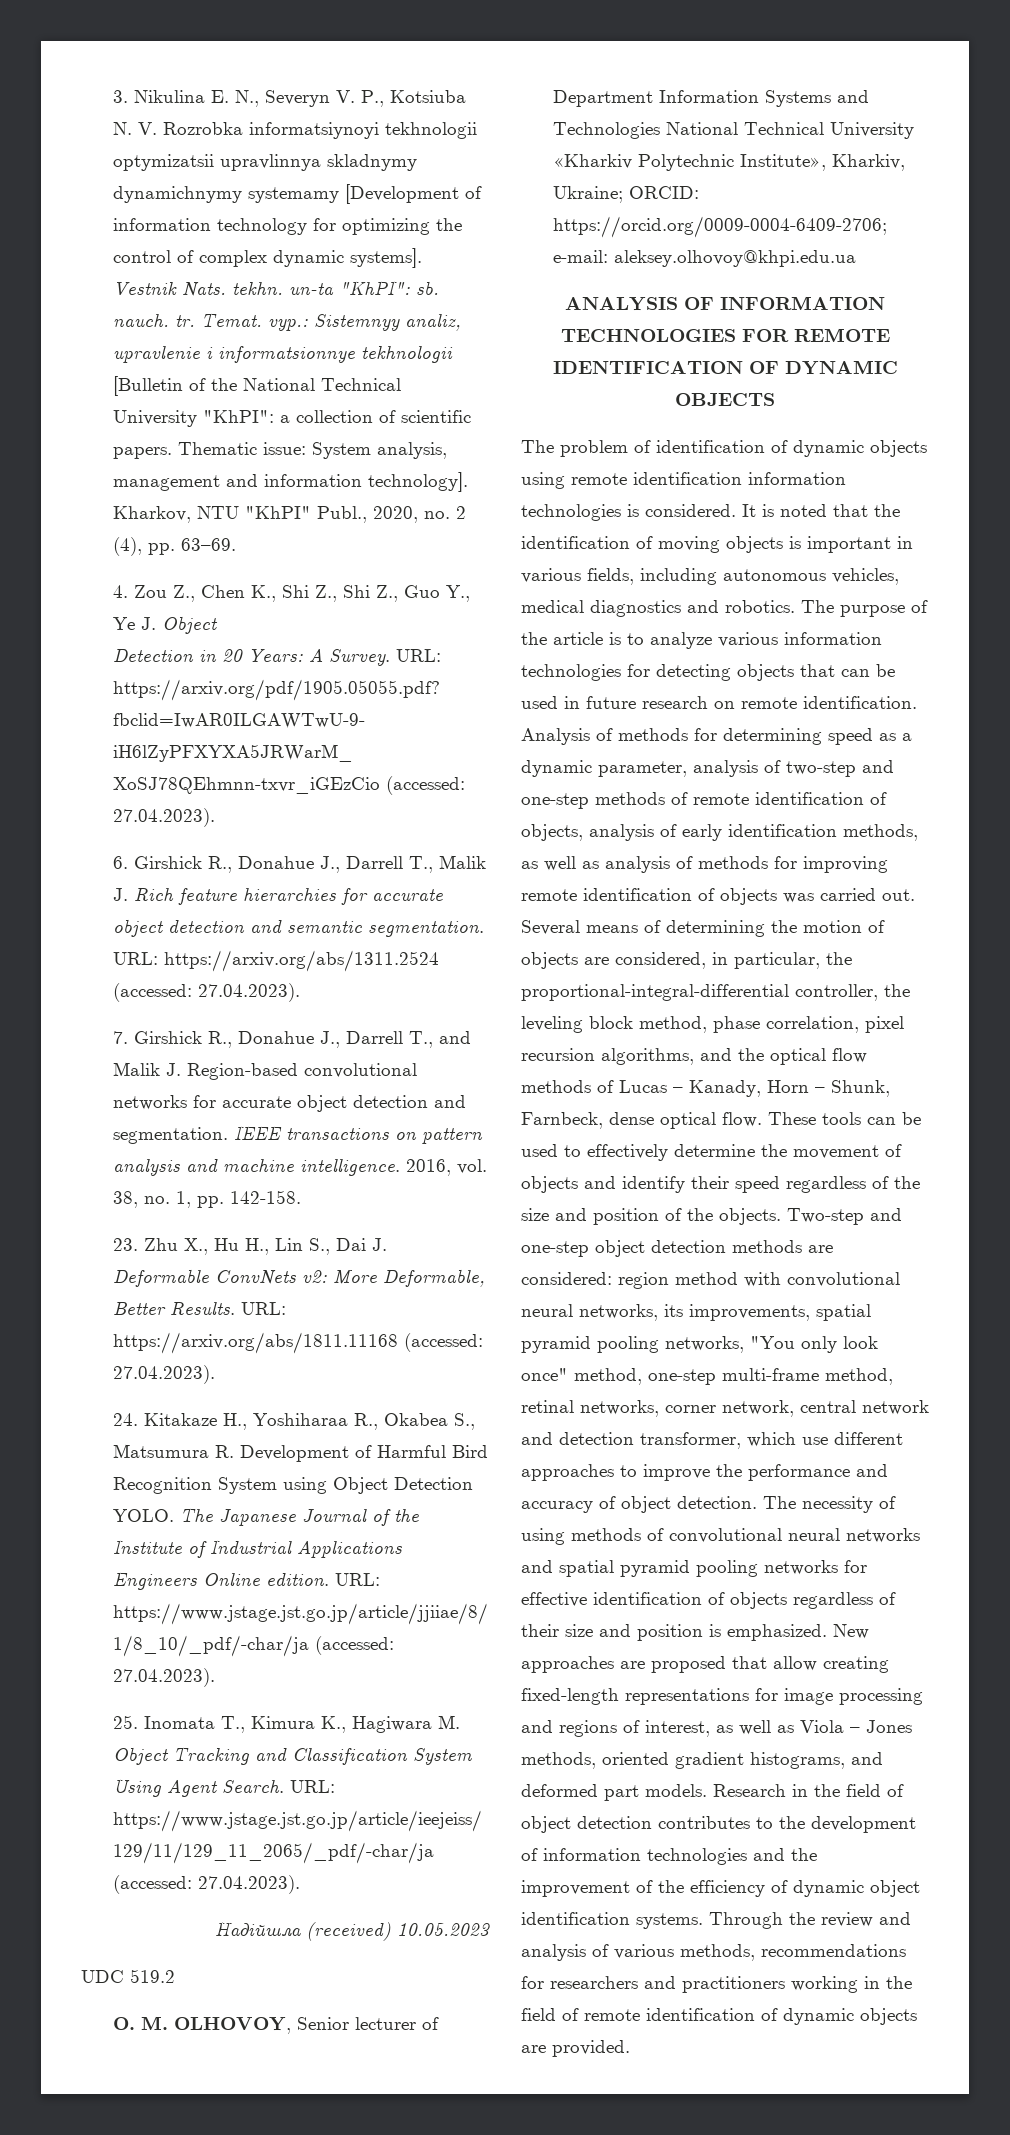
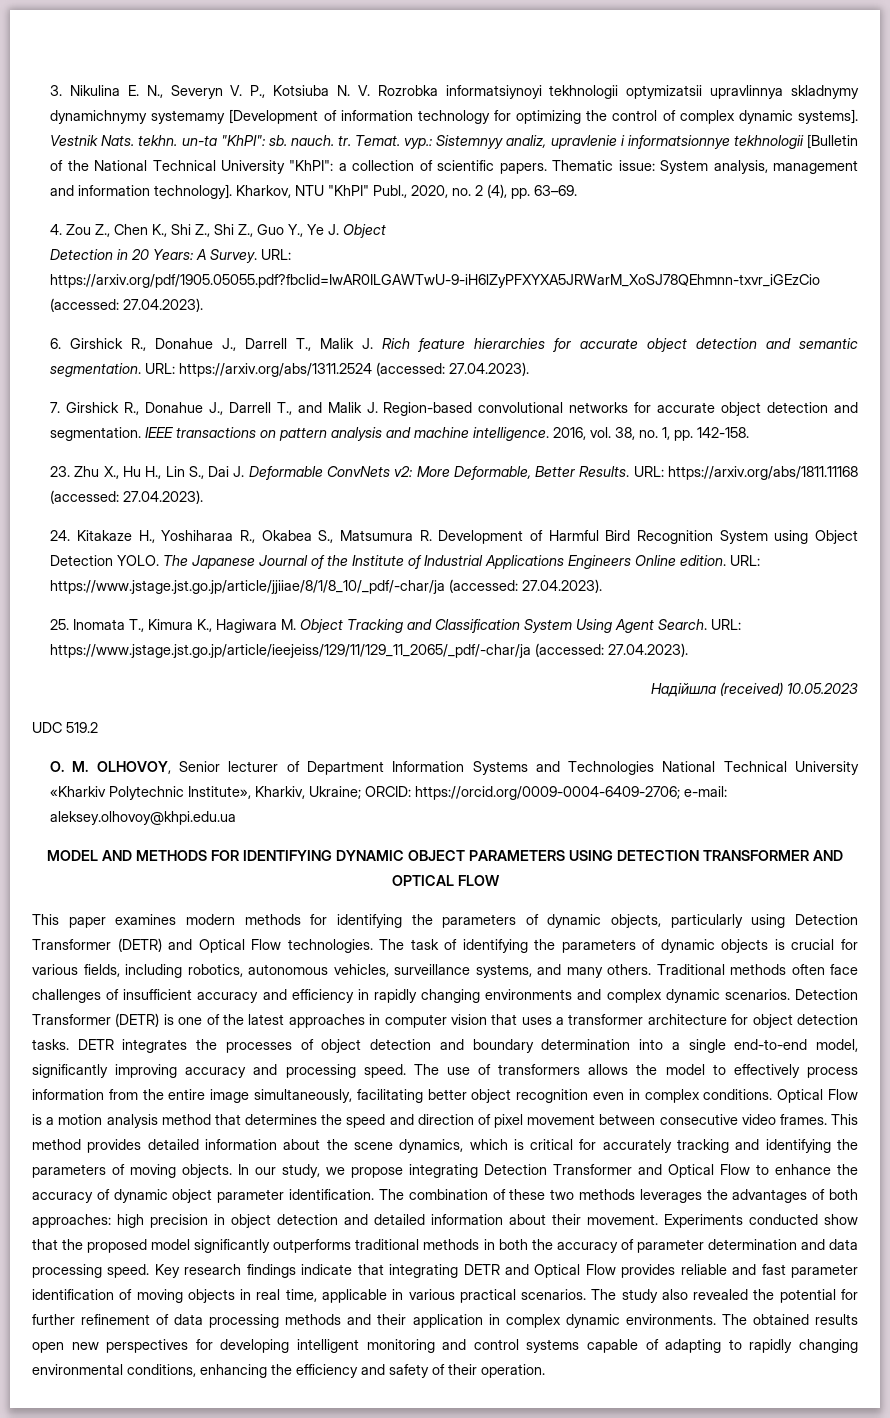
- ANALYSIS OF INFORMATION TECHNOLOGIES FOR REMOTE IDENTIFICATION OF DYNAMIC OBJECTS
- The problem of identification of dynamic objects using remote identification information technologies is considered. It is noted that the identification of moving objects is important in various fields, including autonomous vehicles, medical diagnostics and robotics. The purpose of the article is to analyze various information technologies for detecting objects that can be used in future research on remote identification. Analysis of methods for determining speed as a dynamic parameter, analysis of two-step and one-step methods of remote identification of objects, analysis of early identification methods, as well as analysis of methods for improving remote identification of objects was carried out. Several means of determining the motion of objects are considered, in particular, the proportional-integral-differential controller, the leveling block method, phase correlation, pixel recursion algorithms, and the optical flow methods of Lucas – Kanady, Horn – Shunk, Farnbeck, dense optical flow. These tools can be used to effectively determine the movement of objects and identify their speed regardless of the size and position of the objects. Two-step and one-step object detection methods are considered: region method with convolutional neural networks, its improvements, spatial pyramid pooling networks, "You only look once" method, one-step multi-frame method, retinal networks, corner network, central network and detection transformer, which use different approaches to improve the performance and accuracy of object detection. The necessity of using methods of convolutional neural networks and spatial pyramid pooling networks for effective identification of objects regardless of their size and position is emphasized. New approaches are proposed that allow creating fixed-length representations for image processing and regions of interest, as well as Viola – Jones methods, oriented gradient histograms, and deformed part models. Research in the field of object detection contributes to the development of information technologies and the improvement of the efficiency of dynamic object identification systems. Through the review and analysis of various methods, recommendations for researchers and practitioners working in the field of remote identification of dynamic objects are provided.
+ MODEL AND METHODS FOR IDENTIFYING DYNAMIC OBJECT PARAMETERS USING DETECTION TRANSFORMER AND OPTICAL FLOW
+ This paper examines modern methods for identifying the parameters of dynamic objects, particularly using Detection Transformer (DETR) and Optical Flow technologies. The task of identifying the parameters of dynamic objects is crucial for various fields, including robotics, autonomous vehicles, surveillance systems, and many others. Traditional methods often face challenges of insufficient accuracy and efficiency in rapidly changing environments and complex dynamic scenarios. Detection Transformer (DETR) is one of the latest approaches in computer vision that uses a transformer architecture for object detection tasks. DETR integrates the processes of object detection and boundary determination into a single end-to-end model, significantly improving accuracy and processing speed. The use of transformers allows the model to effectively process information from the entire image simultaneously, facilitating better object recognition even in complex conditions. Optical Flow is a motion analysis method that determines the speed and direction of pixel movement between consecutive video frames. This method provides detailed information about the scene dynamics, which is critical for accurately tracking and identifying the parameters of moving objects. In our study, we propose integrating Detection Transformer and Optical Flow to enhance the accuracy of dynamic object parameter identification. The combination of these two methods leverages the advantages of both approaches: high precision in object detection and detailed information about their movement. Experiments conducted show that the proposed model significantly outperforms traditional methods in both the accuracy of parameter determination and data processing speed. Key research findings indicate that integrating DETR and Optical Flow provides reliable and fast parameter identification of moving objects in real time, applicable in various practical scenarios. The study also revealed the potential for further refinement of data processing methods and their application in complex dynamic environments. The obtained results open new perspectives for developing intelligent monitoring and control systems capable of adapting to rapidly changing environmental conditions, enhancing the efficiency and safety of their operation.

